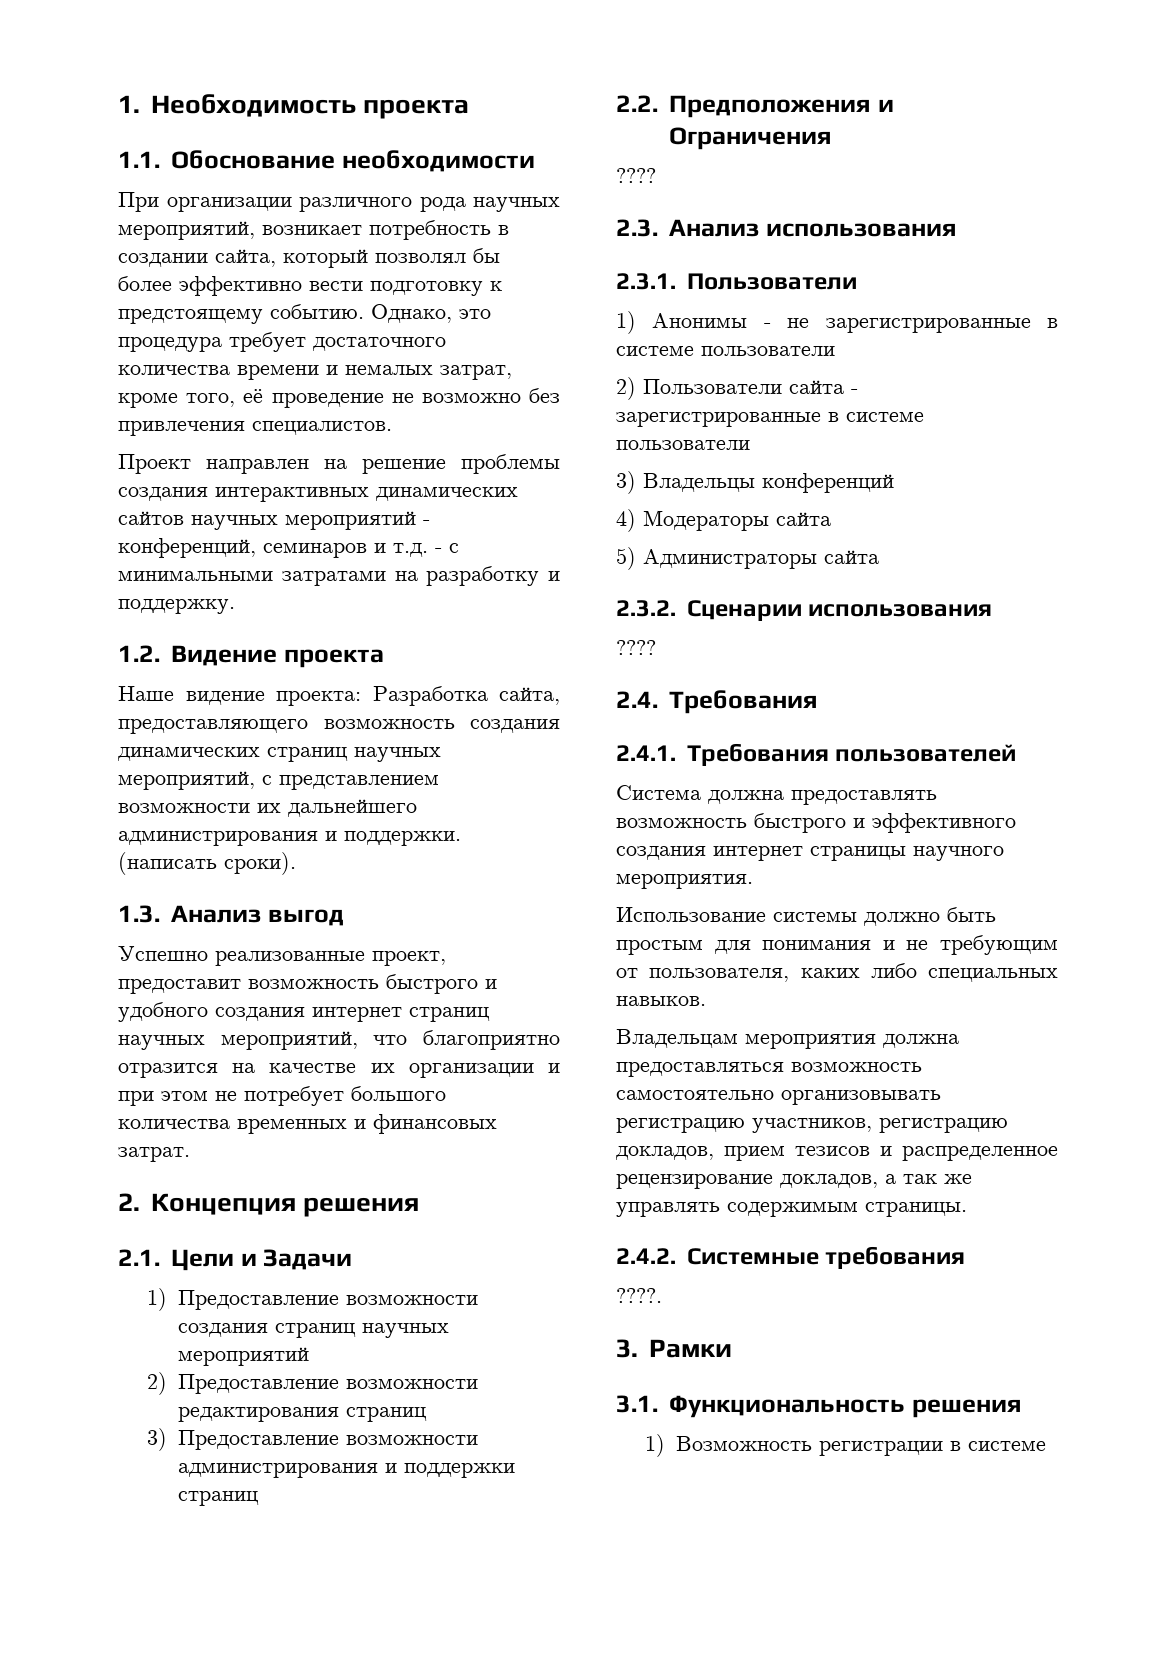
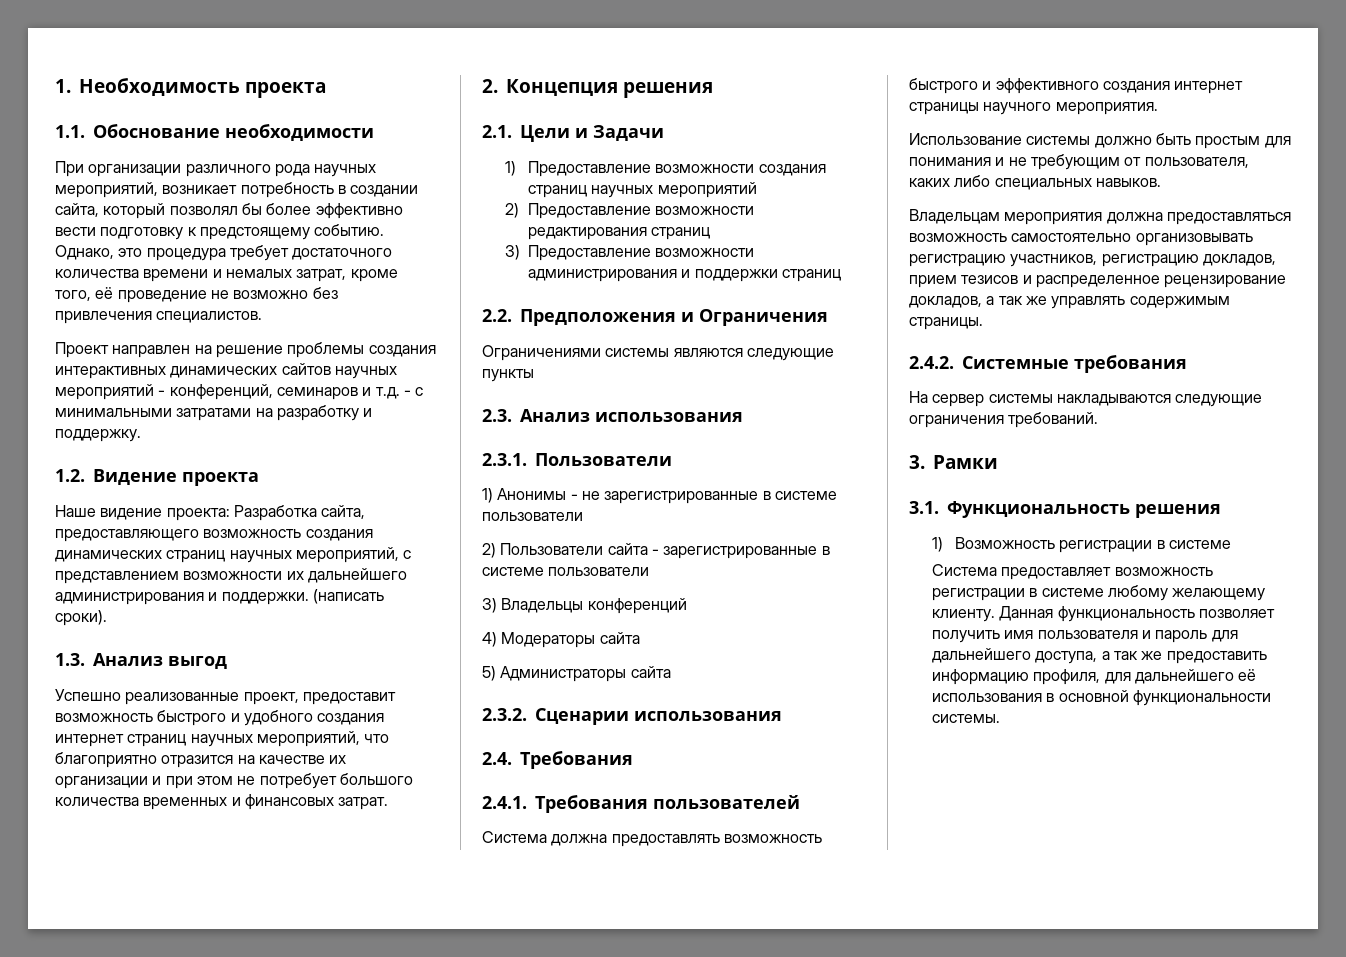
  2.2. Предположения и Ограничения
- ????
+ Ограничениями системы являются следующие пункты
  2.3.2. Сценарии использования
- ????
- ????.
+ На сервер системы накладываются следующие ограничения требований.
+ Система предоставляет возможность регистрации в системе любому желающему клиенту. Данная функциональность позволяет получить имя пользователя и пароль для дальнейшего доступа, а так же предоставить информацию профиля, для дальнейшего её использования в основной функциональности системы.

